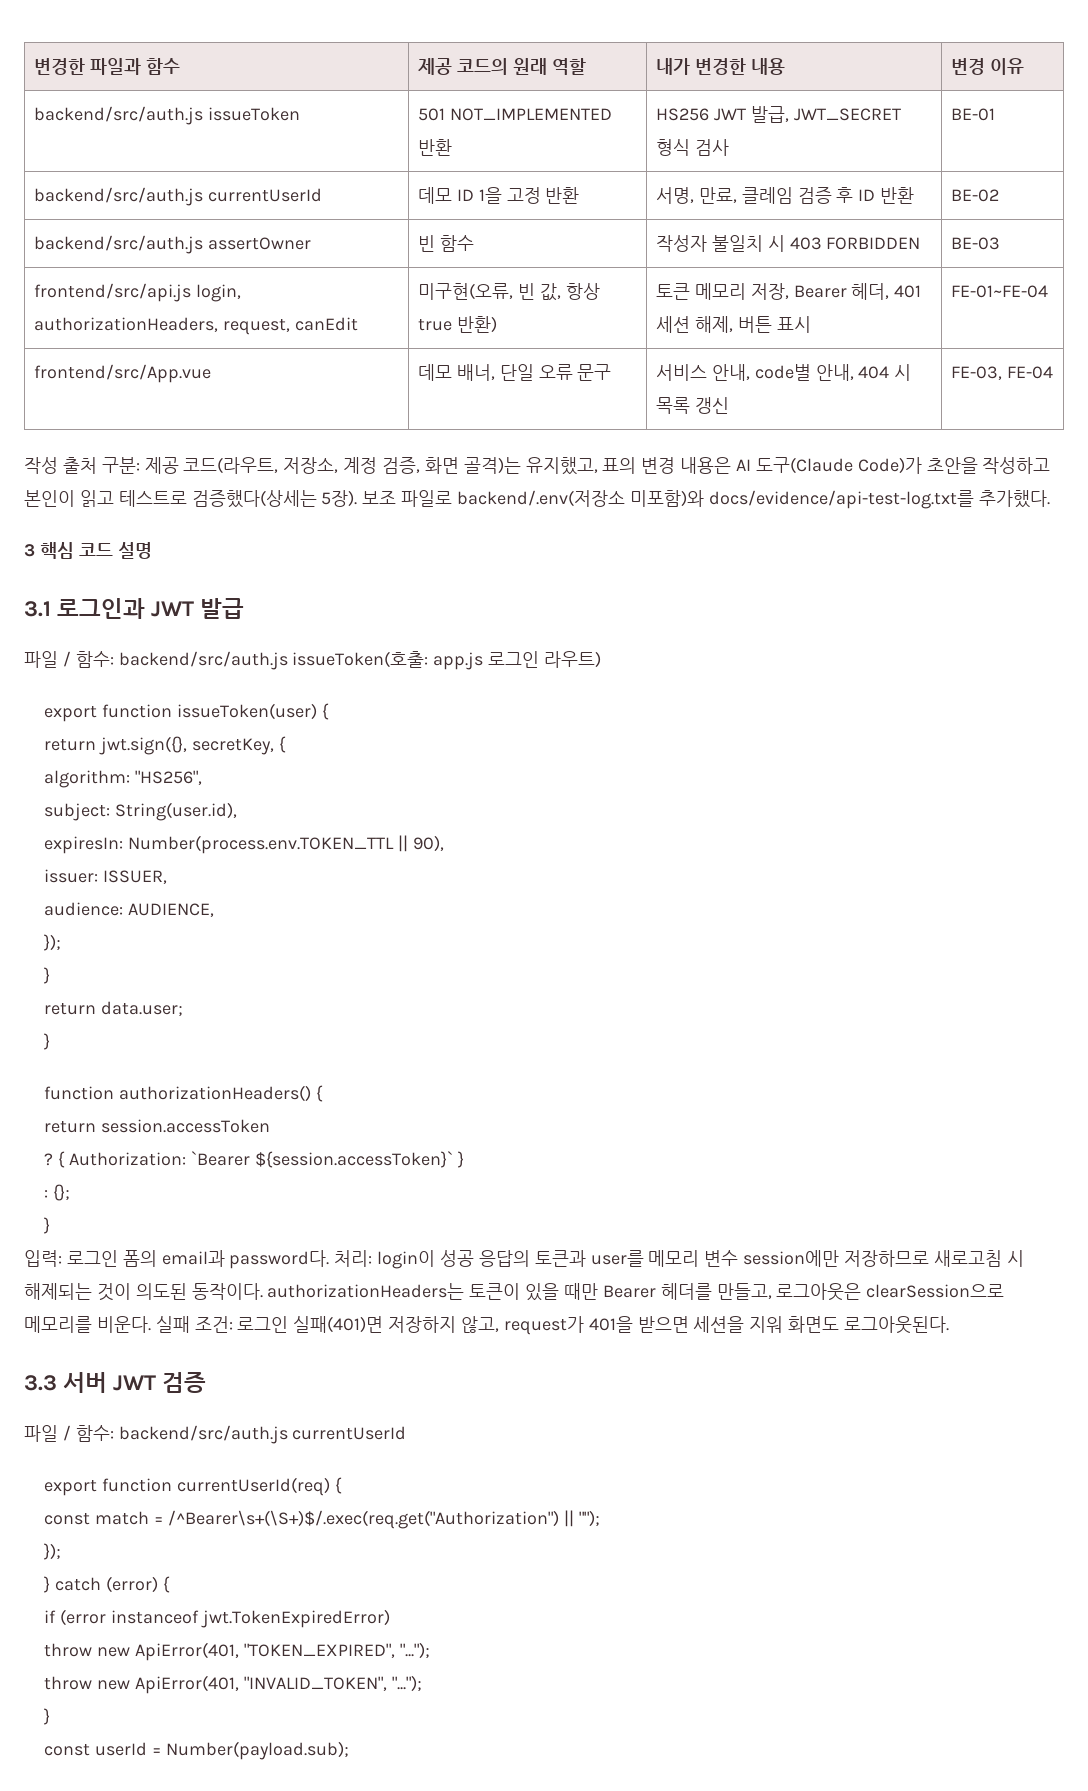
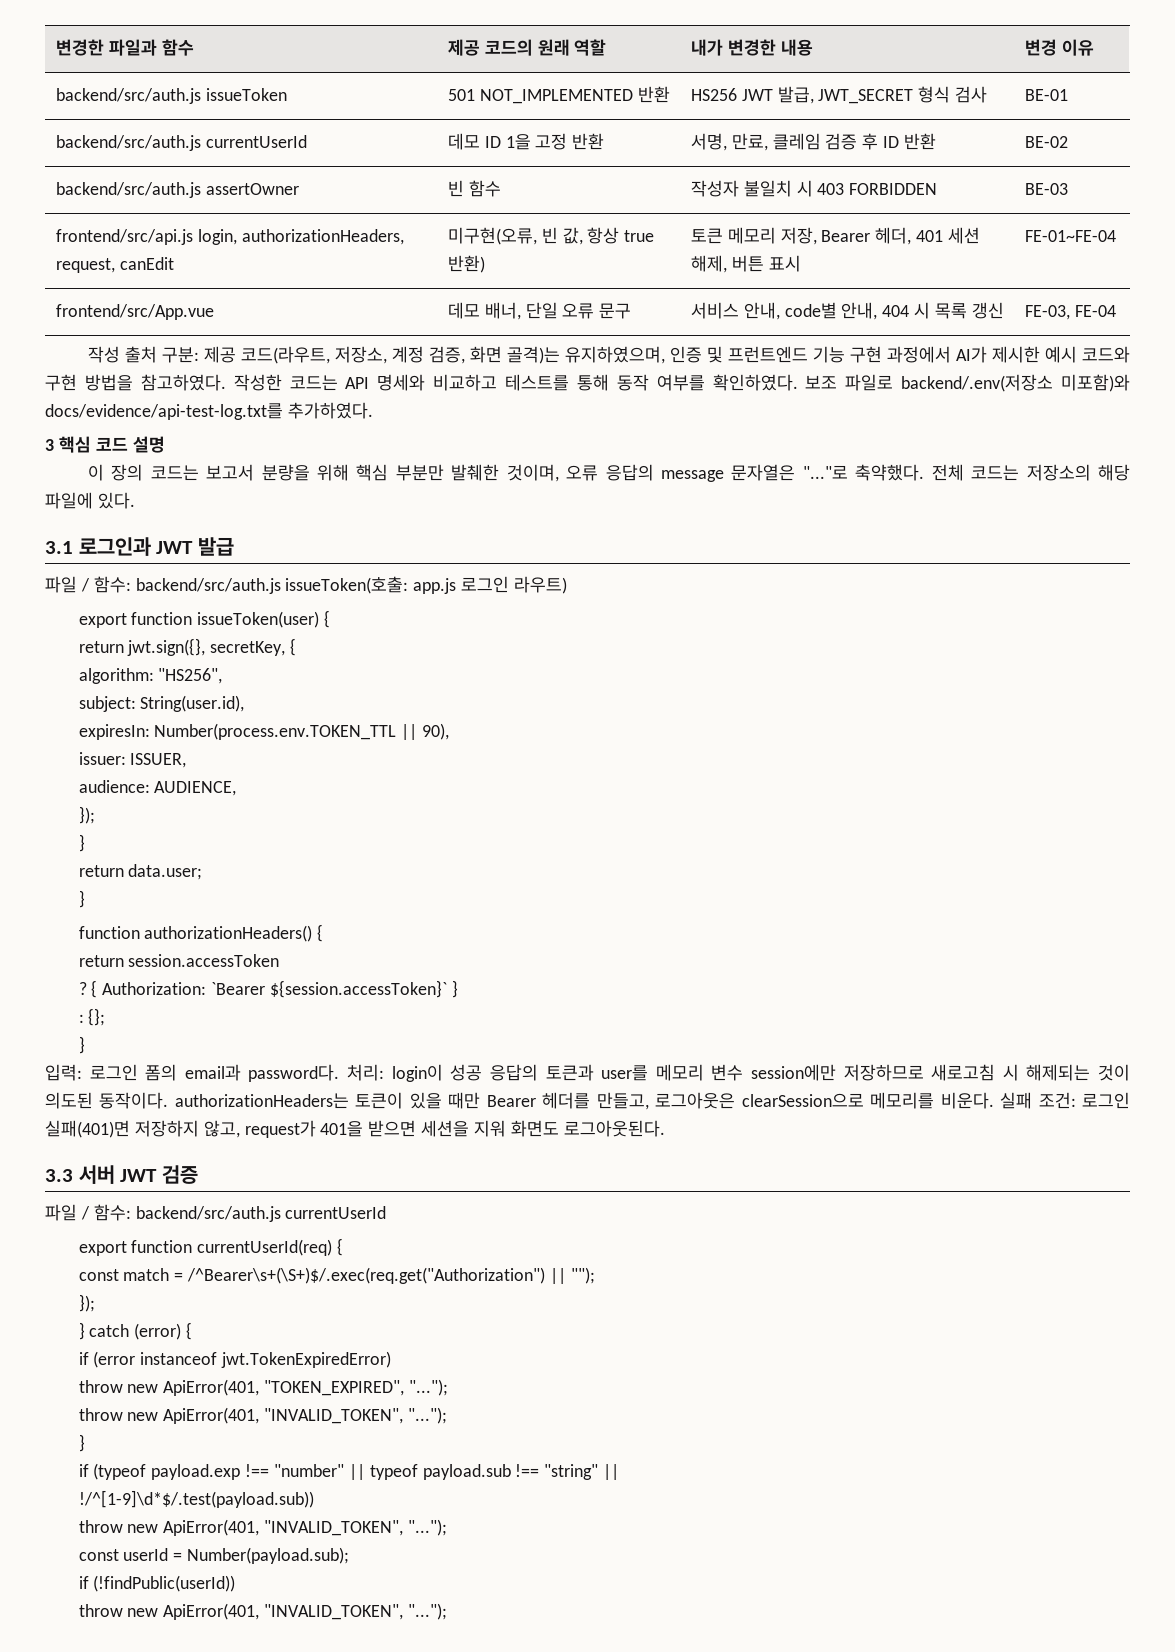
- 작성 출처 구분: 제공 코드(라우트, 저장소, 계정 검증, 화면 골격)는 유지했고, 표의 변경 내용은 AI 도구(Claude Code)가 초안을 작성하고 본인이 읽고 테스트로 검증했다(상세는 5장).
+ 작성 출처 구분: 제공 코드(라우트, 저장소, 계정 검증, 화면 골격)는 유지하였으며, 인증 및 프런트엔드 기능 구현 과정에서 AI가 제시한 예시 코드와 구현 방법을 참고하였다. 작성한 코드는 API 명세와 비교하고 테스트를 통해 동작 여부를 확인하였다.
- 보조 파일로 backend/.env(저장소 미포함)와 docs/evidence/api-test-log.txt를 추가했다.
+ 보조 파일로 backend/.env(저장소 미포함)와 docs/evidence/api-test-log.txt를 추가하였다.
+ 이 장의 코드는 보고서 분량을 위해 핵심 부분만 발췌한 것이며, 오류 응답의 message 문자열은 "..."로 축약했다. 전체 코드는 저장소의 해당 파일에 있다.
+ if (typeof payload.exp !== "number" || typeof payload.sub !== "string" ||
+ !/^[1-9]\d*$/.test(payload.sub))
+ throw new ApiError(401, "INVALID_TOKEN", "...");
  const userId = Number(payload.sub);
+ if (!findPublic(userId))
+ throw new ApiError(401, "INVALID_TOKEN", "...");

